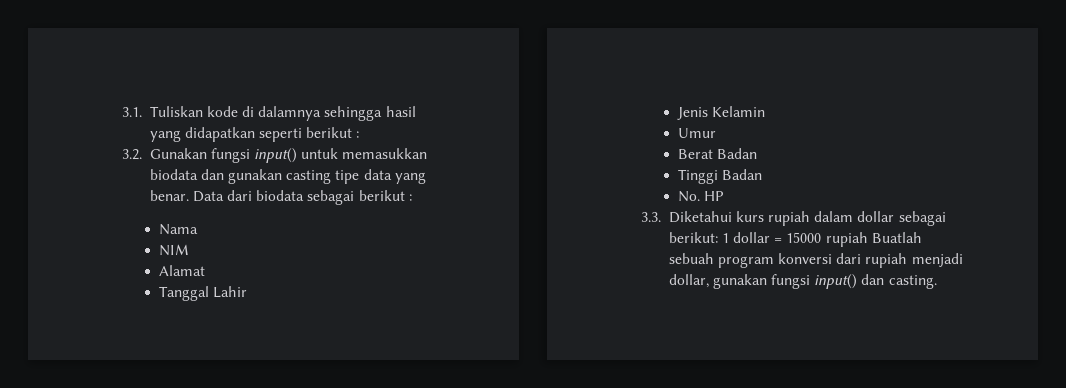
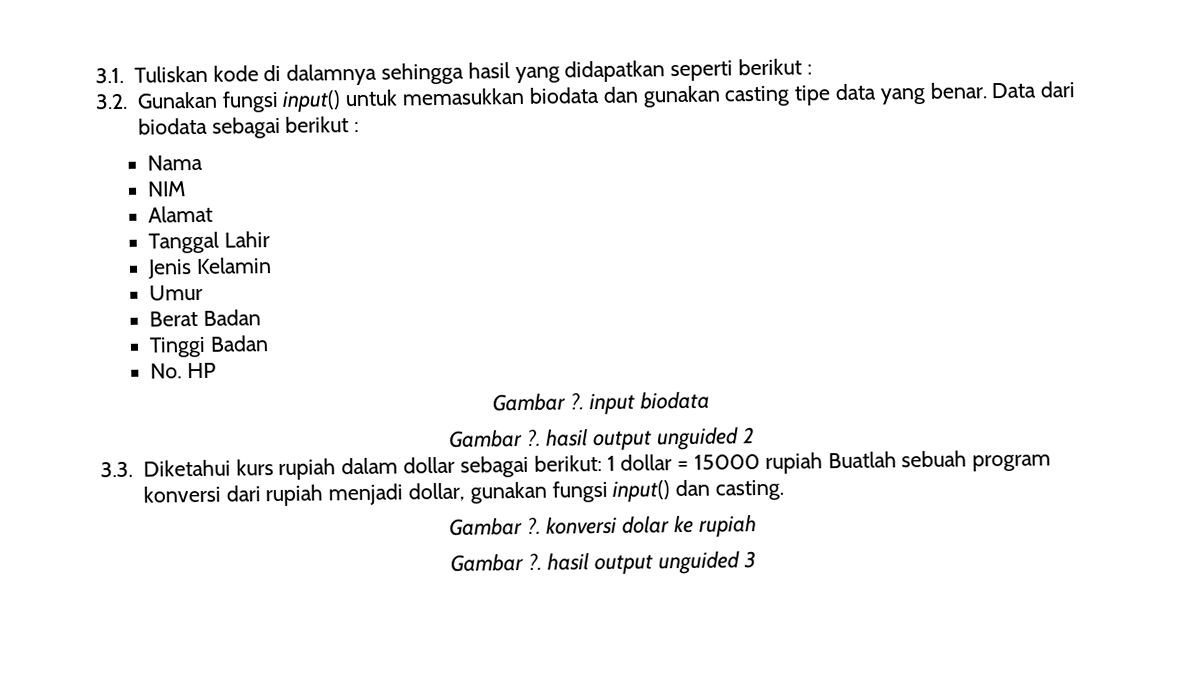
+ Gambar ?. input biodata
+ Gambar ?. hasil output unguided 2
+ Gambar ?. konversi dolar ke rupiah
+ Gambar ?. hasil output unguided 3

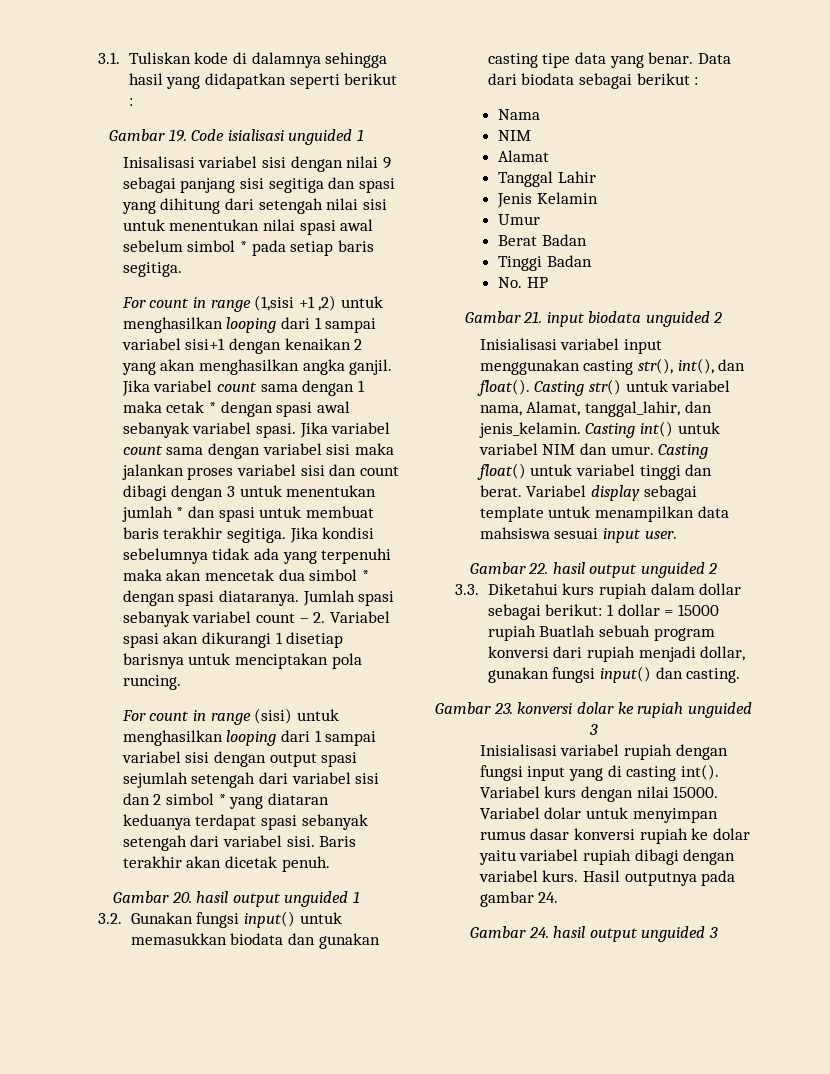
+ Gambar 19. Code isialisasi unguided 1
+ Inisalisasi variabel sisi dengan nilai 9 sebagai panjang sisi segitiga dan spasi yang dihitung dari setengah nilai sisi untuk menentukan nilai spasi awal sebelum simbol * pada setiap baris segitiga.
+ For count in range (1,sisi +1 ,2) untuk menghasilkan looping dari 1 sampai variabel sisi+1 dengan kenaikan 2 yang akan menghasilkan angka ganjil. Jika variabel count sama dengan 1 maka cetak * dengan spasi awal sebanyak variabel spasi. Jika variabel count sama dengan variabel sisi maka jalankan proses variabel sisi dan count dibagi dengan 3 untuk menentukan jumlah * dan spasi untuk membuat baris terakhir segitiga. Jika kondisi sebelumnya tidak ada yang terpenuhi maka akan mencetak dua simbol * dengan spasi diataranya. Jumlah spasi sebanyak variabel count – 2. Variabel spasi akan dikurangi 1 disetiap barisnya untuk menciptakan pola runcing.
+ For count in range (sisi) untuk menghasilkan looping dari 1 sampai variabel sisi dengan output spasi sejumlah setengah dari variabel sisi dan 2 simbol * yang diataran keduanya terdapat spasi sebanyak setengah dari variabel sisi. Baris terakhir akan dicetak penuh.
+ Gambar 20. hasil output unguided 1
- Gambar ?. input biodata
- Gambar ?. hasil output unguided 2
+ Gambar 21. input biodata unguided 2
+ Inisialisasi variabel input menggunakan casting str(), int(), dan float(). Casting str() untuk variabel nama, Alamat, tanggal_lahir, dan jenis_kelamin. Casting int() untuk variabel NIM dan umur. Casting float() untuk variabel tinggi dan berat. Variabel display sebagai template untuk menampilkan data mahsiswa sesuai input user.
+ Gambar 22. hasil output unguided 2
- Gambar ?. konversi dolar ke rupiah
- Gambar ?. hasil output unguided 3
+ Gambar 23. konversi dolar ke rupiah unguided 3
+ Inisialisasi variabel rupiah dengan fungsi input yang di casting int(). Variabel kurs dengan nilai 15000. Variabel dolar untuk menyimpan rumus dasar konversi rupiah ke dolar yaitu variabel rupiah dibagi dengan variabel kurs. Hasil outputnya pada gambar 24.
+ Gambar 24. hasil output unguided 3

